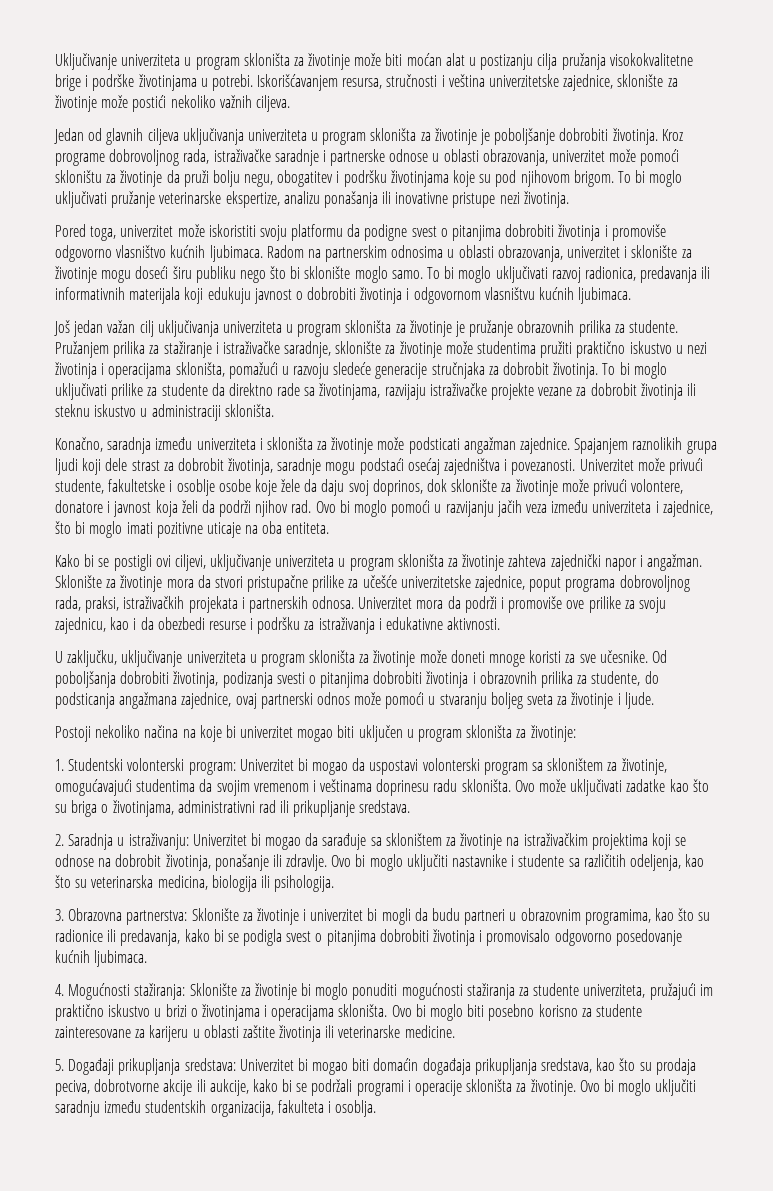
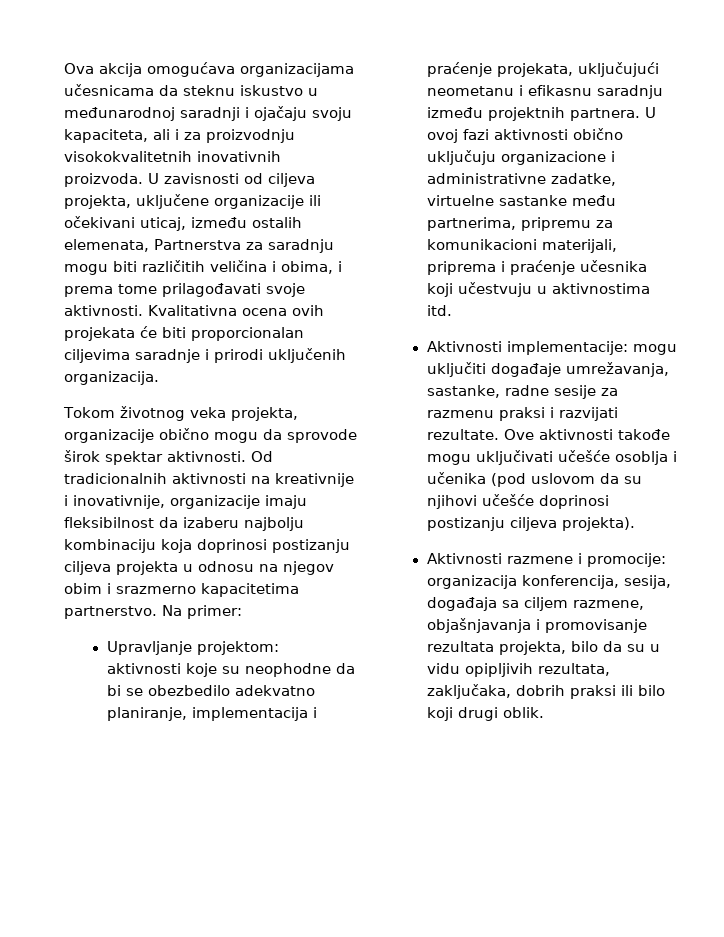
- Uključivanje univerziteta u program skloništa za životinje može biti moćan alat u postizanju cilja pružanja visokokvalitetne brige i podrške životinjama u potrebi. Iskorišćavanjem resursa, stručnosti i veština univerzitetske zajednice, sklonište za životinje može postići nekoliko važnih ciljeva.
- Jedan od glavnih ciljeva uključivanja univerziteta u program skloništa za životinje je poboljšanje dobrobiti životinja. Kroz programe dobrovoljnog rada, istraživačke saradnje i partnerske odnose u oblasti obrazovanja, univerzitet može pomoći skloništu za životinje da pruži bolju negu, obogatitev i podršku životinjama koje su pod njihovom brigom. To bi moglo uključivati pružanje veterinarske ekspertize, analizu ponašanja ili inovativne pristupe nezi životinja.
- Pored toga, univerzitet može iskoristiti svoju platformu da podigne svest o pitanjima dobrobiti životinja i promoviše odgovorno vlasništvo kućnih ljubimaca. Radom na partnerskim odnosima u oblasti obrazovanja, univerzitet i sklonište za životinje mogu doseći širu publiku nego što bi sklonište moglo samo. To bi moglo uključivati razvoj radionica, predavanja ili informativnih materijala koji edukuju javnost o dobrobiti životinja i odgovornom vlasništvu kućnih ljubimaca.
- Još jedan važan cilj uključivanja univerziteta u program skloništa za životinje je pružanje obrazovnih prilika za studente. Pružanjem prilika za stažiranje i istraživačke saradnje, sklonište za životinje može studentima pružiti praktično iskustvo u nezi životinja i operacijama skloništa, pomažući u razvoju sledeće generacije stručnjaka za dobrobit životinja. To bi moglo uključivati prilike za studente da direktno rade sa životinjama, razvijaju istraživačke projekte vezane za dobrobit životinja ili steknu iskustvo u administraciji skloništa.
- Konačno, saradnja između univerziteta i skloništa za životinje može podsticati angažman zajednice. Spajanjem raznolikih grupa ljudi koji dele strast za dobrobit životinja, saradnje mogu podstaći osećaj zajedništva i povezanosti. Univerzitet može privući studente, fakultetske i osoblje osobe koje žele da daju svoj doprinos, dok sklonište za životinje može privući volontere, donatore i javnost koja želi da podrži njihov rad. Ovo bi moglo pomoći u razvijanju jačih veza između univerziteta i zajednice, što bi moglo imati pozitivne uticaje na oba entiteta.
- Kako bi se postigli ovi ciljevi, uključivanje univerziteta u program skloništa za životinje zahteva zajednički napor i angažman. Sklonište za životinje mora da stvori pristupačne prilike za učešće univerzitetske zajednice, poput programa dobrovoljnog rada, praksi, istraživačkih projekata i partnerskih odnosa. Univerzitet mora da podrži i promoviše ove prilike za svoju zajednicu, kao i da obezbedi resurse i podršku za istraživanja i edukativne aktivnosti.
- U zaključku, uključivanje univerziteta u program skloništa za životinje može doneti mnoge koristi za sve učesnike. Od poboljšanja dobrobiti životinja, podizanja svesti o pitanjima dobrobiti životinja i obrazovnih prilika za studente, do podsticanja angažmana zajednice, ovaj partnerski odnos može pomoći u stvaranju boljeg sveta za životinje i ljude.
- Postoji nekoliko načina na koje bi univerzitet mogao biti uključen u program skloništa za životinje:
- 1. Studentski volonterski program: Univerzitet bi mogao da uspostavi volonterski program sa skloništem za životinje, omogućavajući studentima da svojim vremenom i veštinama doprinesu radu skloništa. Ovo može uključivati zadatke kao što su briga o životinjama, administrativni rad ili prikupljanje sredstava.
- 2. Saradnja u istraživanju: Univerzitet bi mogao da sarađuje sa skloništem za životinje na istraživačkim projektima koji se odnose na dobrobit životinja, ponašanje ili zdravlje. Ovo bi moglo uključiti nastavnike i studente sa različitih odeljenja, kao što su veterinarska medicina, biologija ili psihologija.
- 3. Obrazovna partnerstva: Sklonište za životinje i univerzitet bi mogli da budu partneri u obrazovnim programima, kao što su radionice ili predavanja, kako bi se podigla svest o pitanjima dobrobiti životinja i promovisalo odgovorno posedovanje kućnih ljubimaca.
- 4. Mogućnosti stažiranja: Sklonište za životinje bi moglo ponuditi mogućnosti stažiranja za studente univerziteta, pružajući im praktično iskustvo u brizi o životinjama i operacijama skloništa. Ovo bi moglo biti posebno korisno za studente zainteresovane za karijeru u oblasti zaštite životinja ili veterinarske medicine.
- 5. Događaji prikupljanja sredstava: Univerzitet bi mogao biti domaćin događaja prikupljanja sredstava, kao što su prodaja peciva, dobrotvorne akcije ili aukcije, kako bi se podržali programi i operacije skloništa za životinje. Ovo bi moglo uključiti saradnju između studentskih organizacija, fakulteta i osoblja.
+ Ova akcija omogućava organizacijama učesnicama da steknu iskustvo u međunarodnoj saradnji i ojačaju svoju kapaciteta, ali i za proizvodnju visokokvalitetnih inovativnih proizvoda. U zavisnosti od ciljeva projekta, uključene organizacije ili očekivani uticaj, između ostalih elemenata, Partnerstva za saradnju mogu biti različitih veličina i obima, i prema tome prilagođavati svoje aktivnosti. Kvalitativna ocena ovih projekata će biti proporcionalan ciljevima saradnje i prirodi uključenih organizacija.
+ Tokom životnog veka projekta, organizacije obično mogu da sprovode širok spektar aktivnosti. Od tradicionalnih aktivnosti na kreativnije i inovativnije, organizacije imaju fleksibilnost da izaberu najbolju kombinaciju koja doprinosi postizanju ciljeva projekta u odnosu na njegov obim i srazmerno kapacitetima partnerstvo. Na primer:
+ Upravljanje projektom: aktivnosti koje su neophodne da bi se obezbedilo adekvatno planiranje, implementacija i praćenje projekata, uključujući neometanu i efikasnu saradnju između projektnih partnera. U ovoj fazi aktivnosti obično uključuju organizacione i administrativne zadatke, virtuelne sastanke među partnerima, pripremu za komunikacioni materijali, priprema i praćenje učesnika koji učestvuju u aktivnostima itd.
+ Aktivnosti implementacije: mogu uključiti događaje umrežavanja, sastanke, radne sesije za razmenu praksi i razvijati rezultate. Ove aktivnosti takođe mogu uključivati učešće osoblja i učenika (pod uslovom da su njihovi učešće doprinosi postizanju ciljeva projekta).
+ Aktivnosti razmene i promocije: organizacija konferencija, sesija, događaja sa ciljem razmene, objašnjavanja i promovisanje rezultata projekta, bilo da su u vidu opipljivih rezultata, zaključaka, dobrih praksi ili bilo koji drugi oblik.

